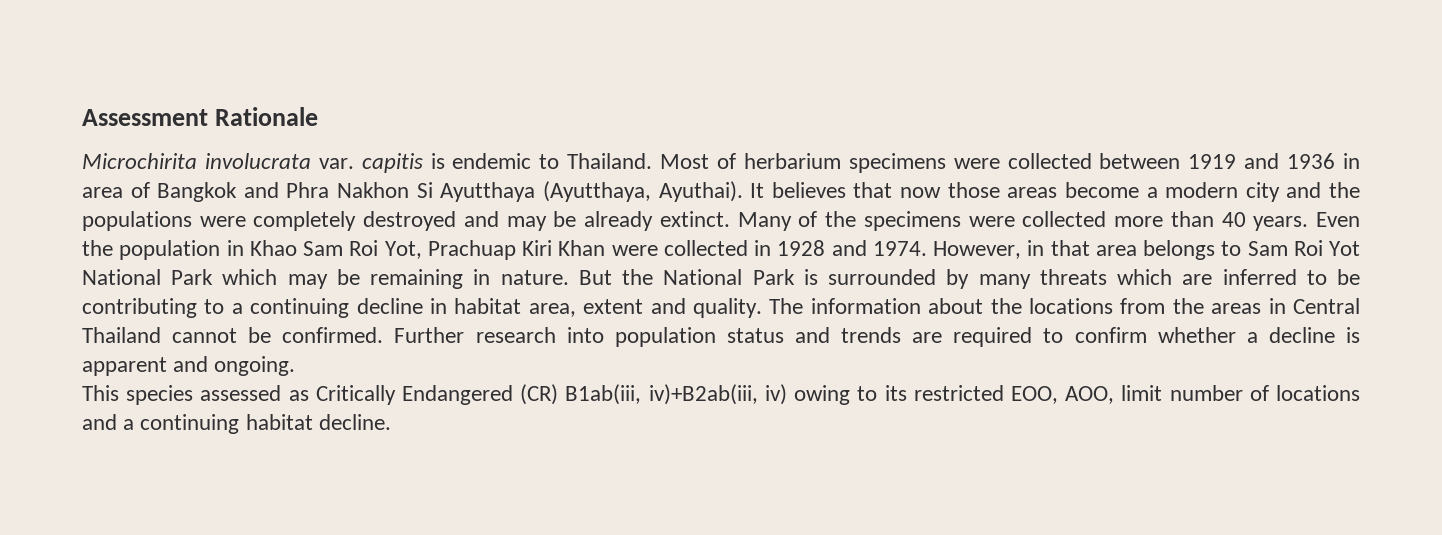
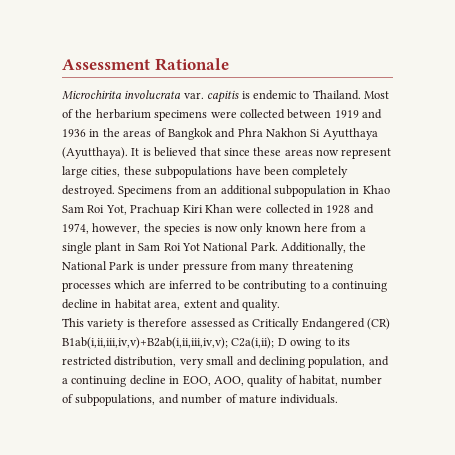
- Most of herbarium specimens were collected between 1919 and 1936 in area of Bangkok and Phra Nakhon Si Ayutthaya (Ayutthaya, Ayuthai). It believes that now those areas become a modern city and the populations were completely destroyed and may be already extinct. Many of the specimens were collected more than 40 years. Even the population in Khao Sam Roi Yot, Prachuap Kiri Khan were collected in 1928 and 1974. However, in that area belongs to Sam Roi Yot National Park which may be remaining in nature. But the National Park is surrounded by many threats which are inferred to be contributing to a continuing decline in habitat area, extent and quality. The information about the locations from the areas in Central Thailand cannot be confirmed. Further research into population status and trends are required to confirm whether a decline is apparent and ongoing.
- This species assessed as Critically Endangered (CR) B1ab(iii, iv)+B2ab(iii, iv) owing to its restricted EOO, AOO, limit number of locations and a continuing habitat decline.
+ Most of the herbarium specimens were collected between 1919 and 1936 in the areas of Bangkok and Phra Nakhon Si Ayutthaya (Ayutthaya). It is believed that since these areas now represent large cities, these subpopulations have been completely destroyed. Specimens from an additional subpopulation in Khao Sam Roi Yot, Prachuap Kiri Khan were collected in 1928 and 1974, however, the species is now only known here from a single plant in Sam Roi Yot National Park. Additionally, the National Park is under pressure from many threatening processes which are inferred to be contributing to a continuing decline in habitat area, extent and quality.
+ This variety is therefore assessed as Critically Endangered (CR) B1ab(i,ii,iii,iv,v)+B2ab(i,ii,iii,iv,v); C2a(i,ii); D owing to its restricted distribution, very small and declining population, and a continuing decline in EOO, AOO, quality of habitat, number of subpopulations, and number of mature individuals.

